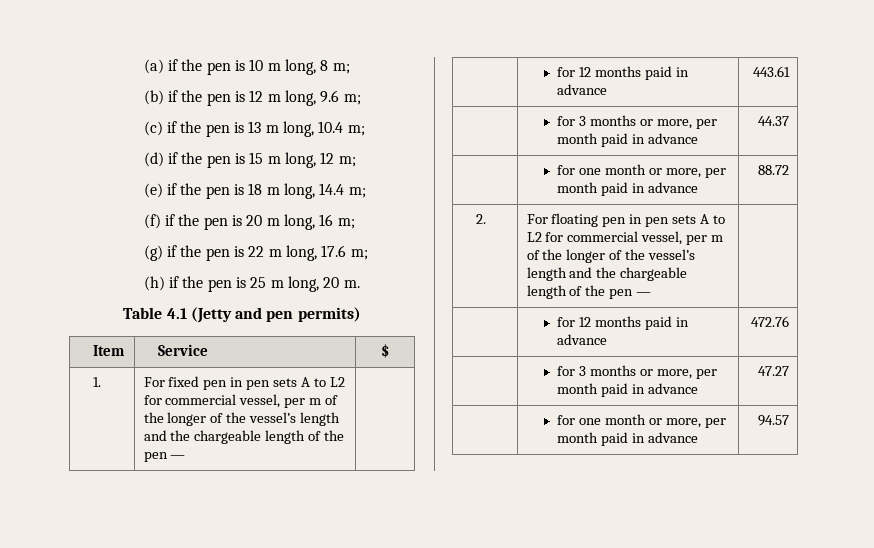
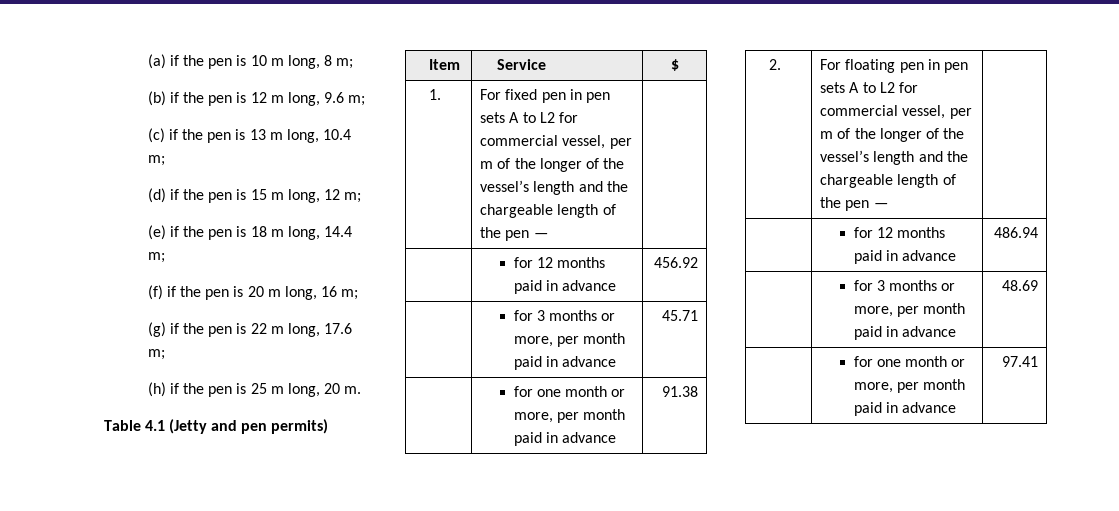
- | for 12 months paid in advance | 443.61
+ | for 12 months paid in advance | 456.92
- | for 3 months or more, per month paid in advance | 44.37
+ | for 3 months or more, per month paid in advance | 45.71
- | for one month or more, per month paid in advance | 88.72
+ | for one month or more, per month paid in advance | 91.38
- | for 12 months paid in advance | 472.76
+ | for 12 months paid in advance | 486.94
- | for 3 months or more, per month paid in advance | 47.27
+ | for 3 months or more, per month paid in advance | 48.69
- | for one month or more, per month paid in advance | 94.57
+ | for one month or more, per month paid in advance | 97.41

